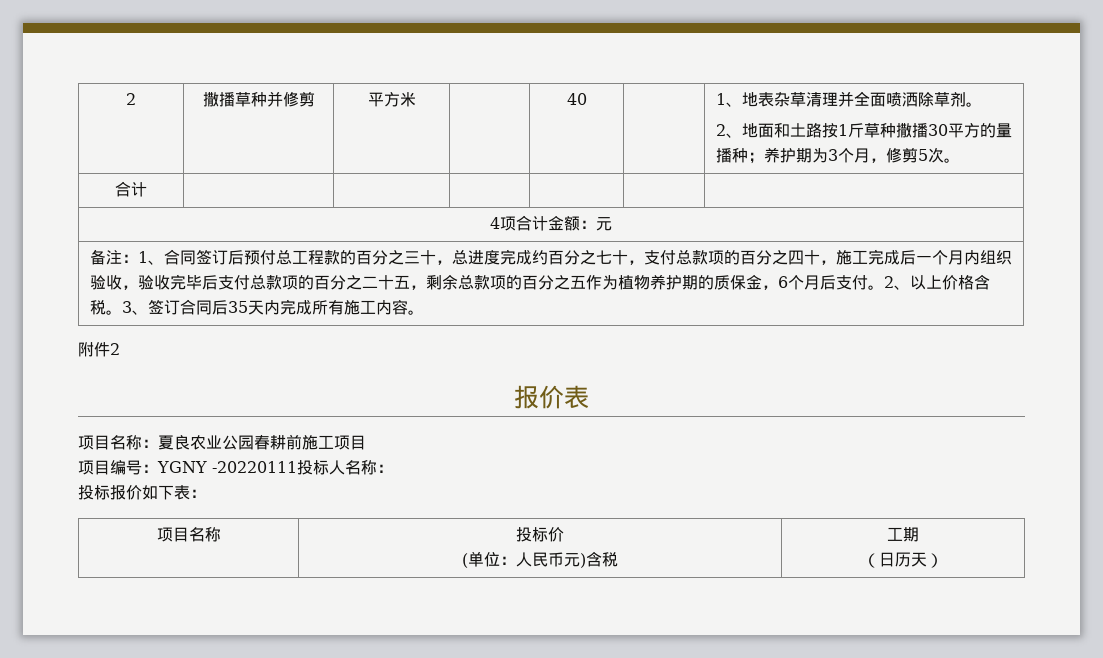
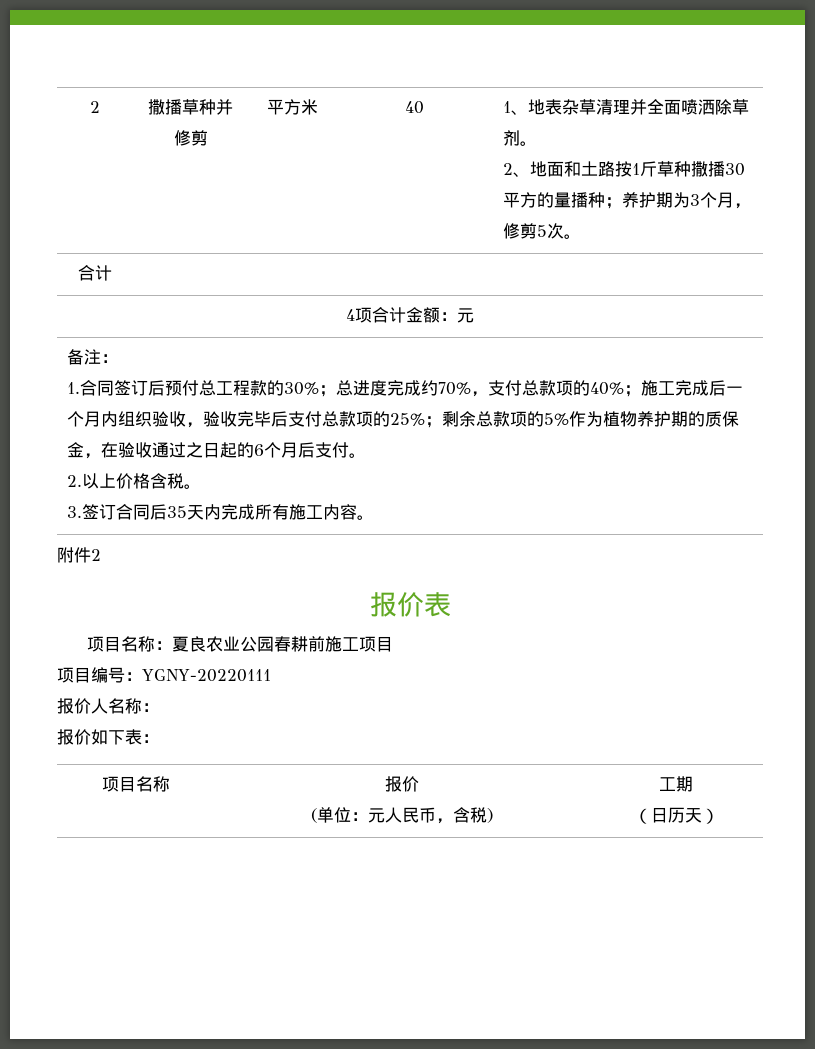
- 备注：1、合同签订后预付总工程款的百分之三十，总进度完成约百分之七十，支付总款项的百分之四十，施工完成后一个月内组织验收，验收完毕后支付总款项的百分之二十五，剩余总款项的百分之五作为植物养护期的质保金，6个月后支付。2、以上价格含税。3、签订合同后35天内完成所有施工内容。
+ 备注：
+ 1.合同签订后预付总工程款的30%；总进度完成约70%，支付总款项的40%；施工完成后一个月内组织验收，验收完毕后支付总款项的25%；剩余总款项的5%作为植物养护期的质保金，在验收通过之日起的6个月后支付。
+ 2.以上价格含税。
+ 3.签订合同后35天内完成所有施工内容。
- 项目编号：YGNY -20220111投标人名称：
+ 项目编号：YGNY-20220111
+ 报价人名称：
- 投标报价如下表：
+ 报价如下表：
- 项目名称 | 投标价
- (单位：人民币元)含税 | 工期
+ 项目名称 | 报价
+ (单位：元人民币，含税) | 工期

